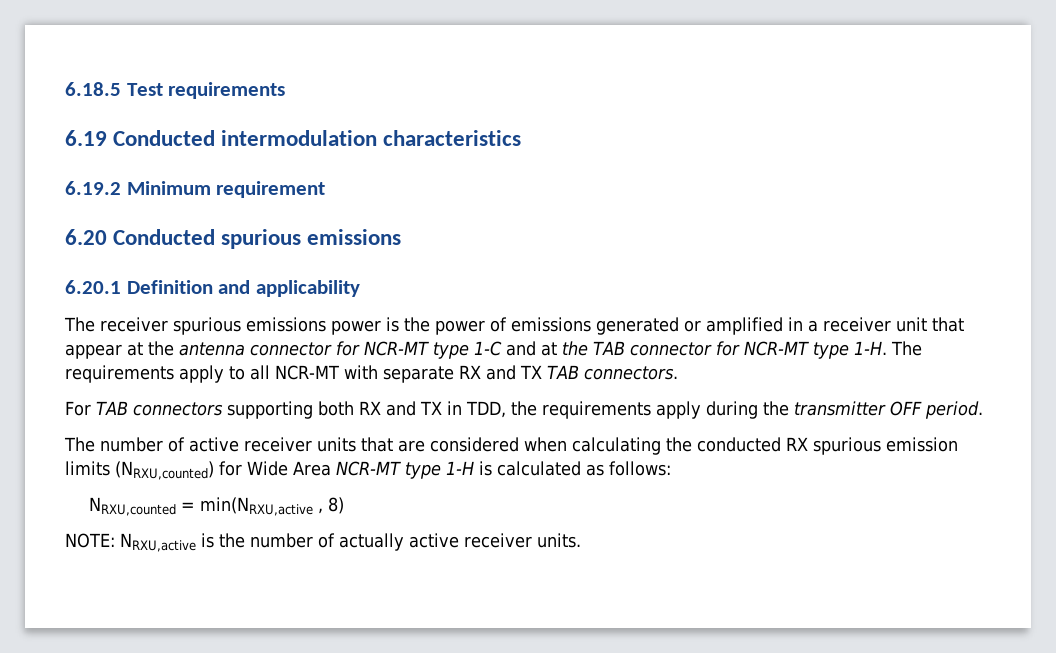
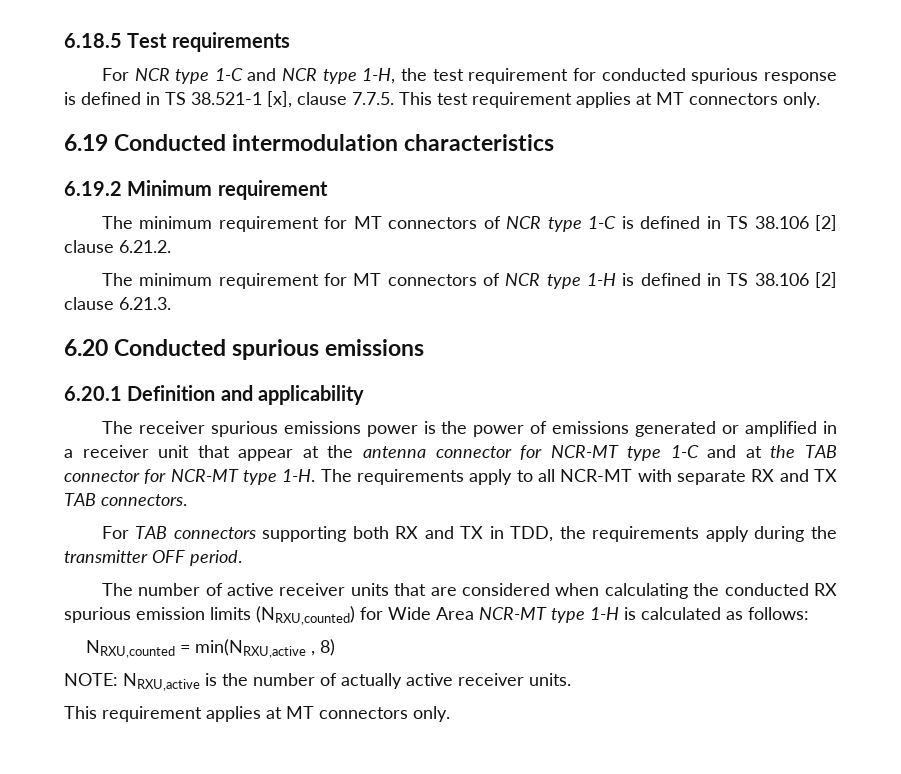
+ For NCR type 1-C and NCR type 1-H, the test requirement for conducted spurious response is defined in TS 38.521-1 [x], clause 7.7.5. This test requirement applies at MT connectors only.
+ The minimum requirement for MT connectors of NCR type 1-C is defined in TS 38.106 [2] clause 6.21.2.
+ The minimum requirement for MT connectors of NCR type 1-H is defined in TS 38.106 [2] clause 6.21.3.
+ This requirement applies at MT connectors only.

